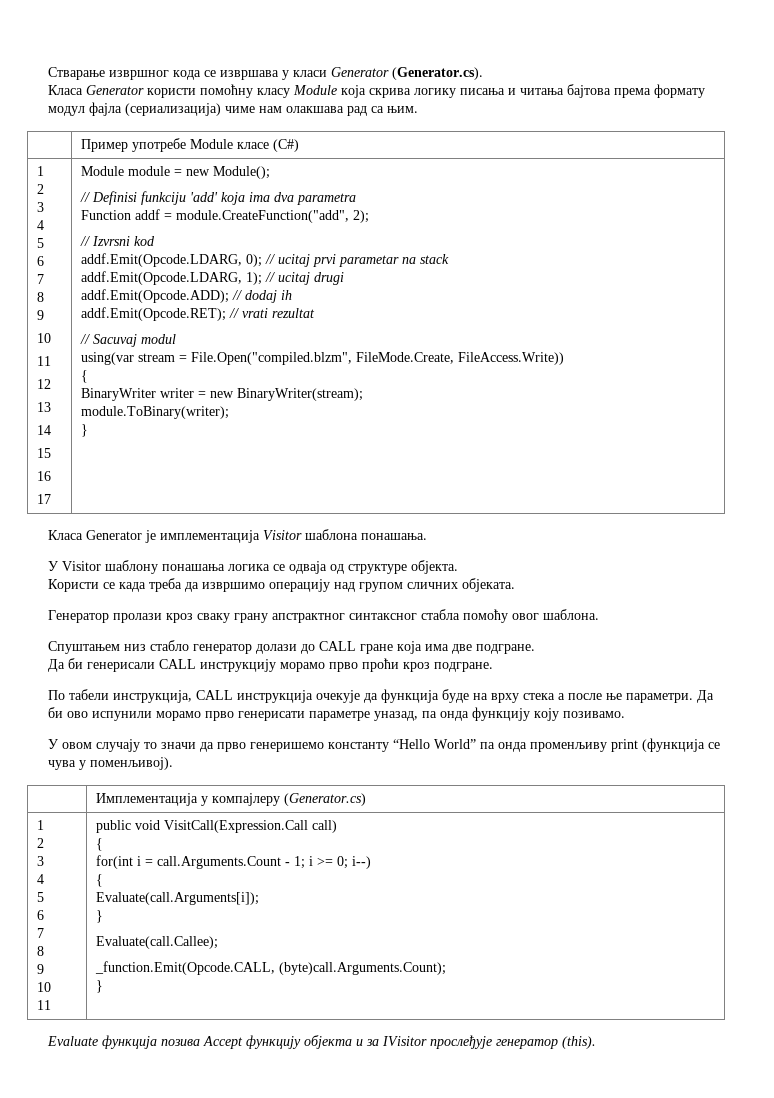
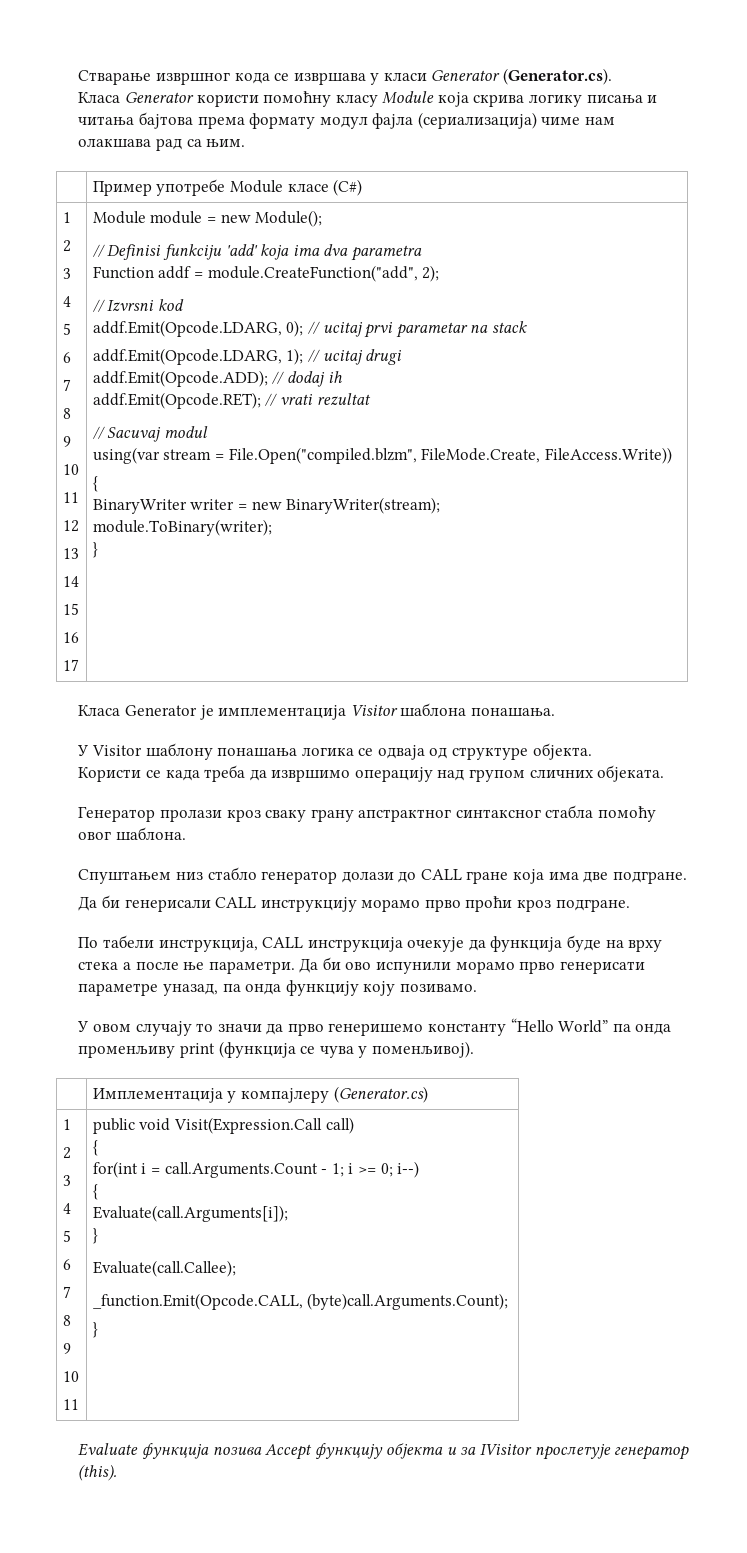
  | Имплементација у компајлеру (Generator.cs)
  1
  2
  3
  4
  5
  6
  7
  8
  9
  10
- 11 | public void VisitCall(Expression.Call call)
+ 11 | public void Visit(Expression.Call call)

